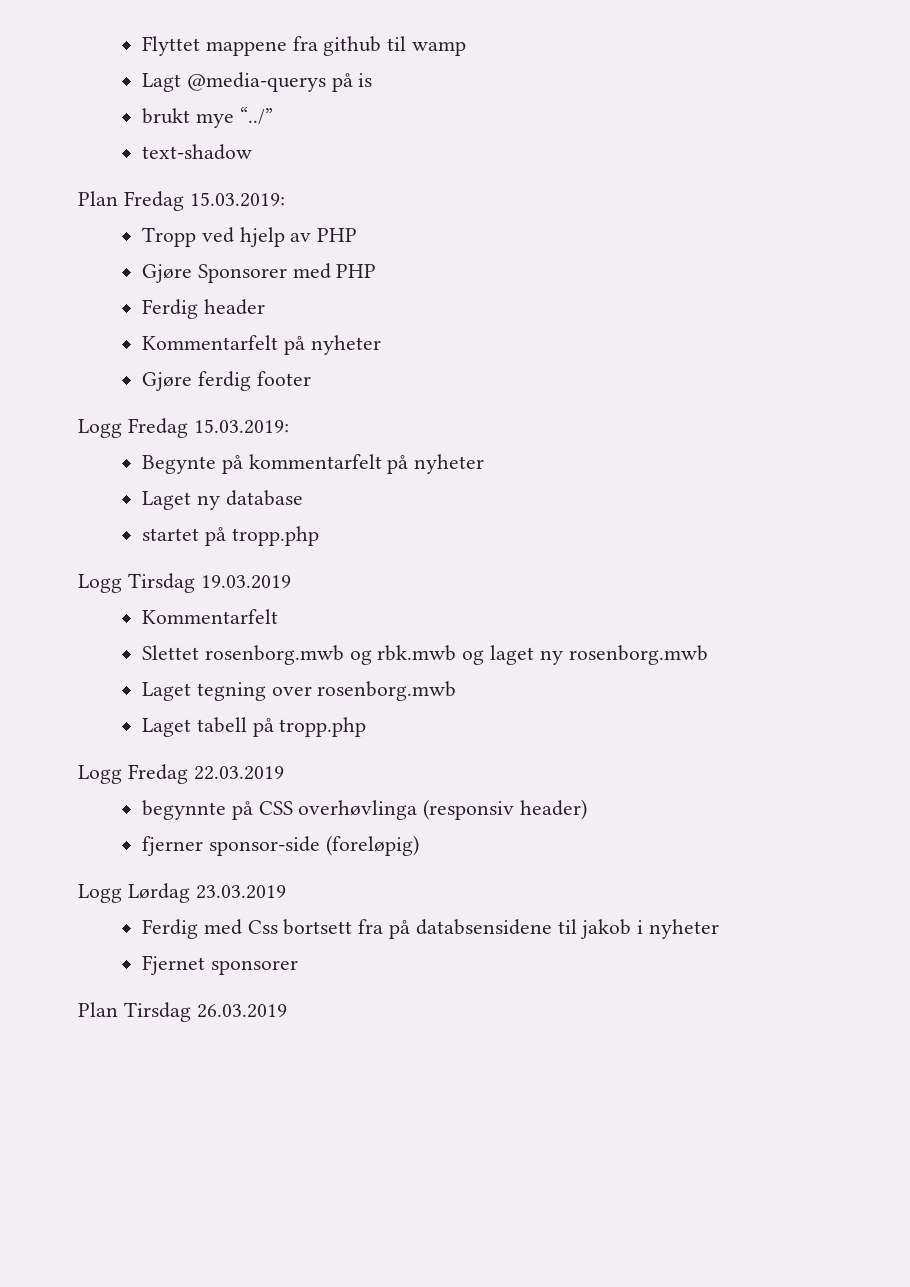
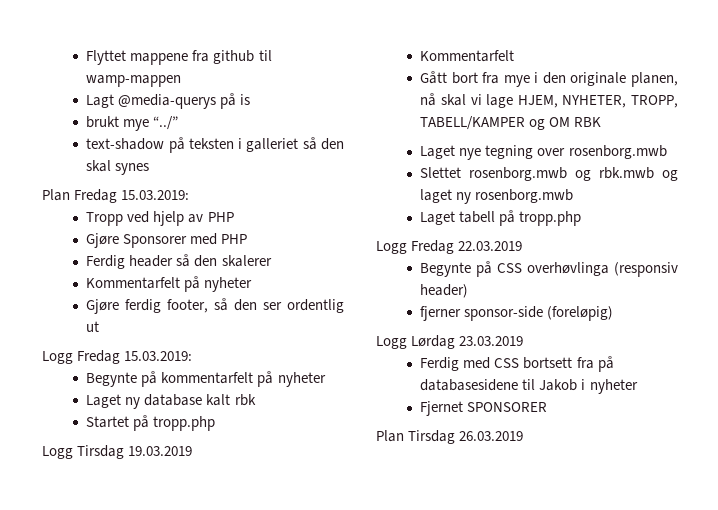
- Flyttet mappene fra github til wamp
+ Flyttet mappene fra github til wamp-mappen
- text-shadow
+ text-shadow på teksten i galleriet så den skal synes
- Ferdig header
+ Ferdig header så den skalerer
- Gjøre ferdig footer
+ Gjøre ferdig footer, så den ser ordentlig ut
- Laget ny database
- startet på tropp.php
+ Laget ny database kalt rbk
+ Startet på tropp.php
+ Gått bort fra mye i den originale planen, nå skal vi lage HJEM, NYHETER, TROPP, TABELL/KAMPER og OM RBK
+ Laget nye tegning over rosenborg.mwb
- Laget tegning over rosenborg.mwb
- begynnte på CSS overhøvlinga (responsiv header)
+ Begynte på CSS overhøvlinga (responsiv header)
- Ferdig med Css bortsett fra på databsensidene til jakob i nyheter
+ Ferdig med CSS bortsett fra på databasesidene til Jakob i nyheter
- Fjernet sponsorer
+ Fjernet SPONSORER

